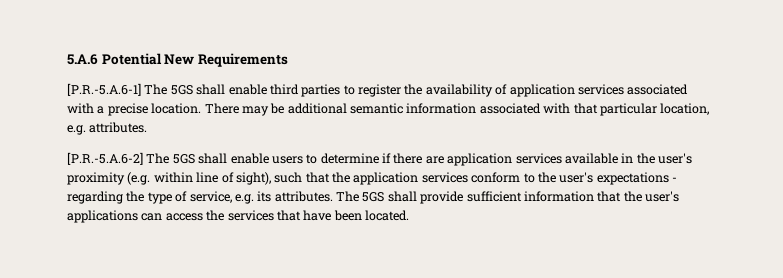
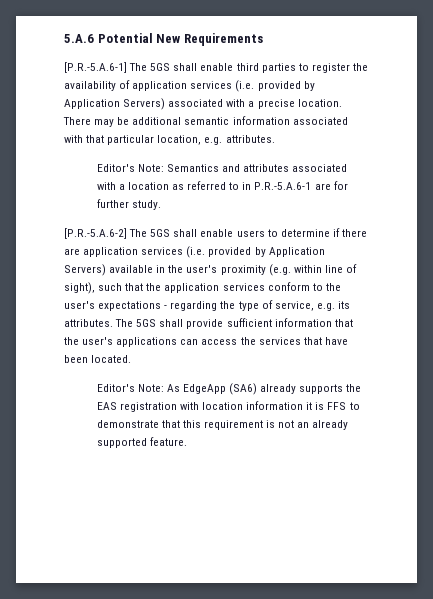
- [P.R.-5.A.6-1] The 5GS shall enable third parties to register the availability of application services associated with a precise location.
+ [P.R.-5.A.6-1] The 5GS shall enable third parties to register the availability of application services (i.e. provided by Application Servers) associated with a precise location.
+ Editor's Note: Semantics and attributes associated with a location as referred to in P.R.-5.A.6-1 are for further study.
- [P.R.-5.A.6-2] The 5GS shall enable users to determine if there are application services available in the user's proximity (e.g. within line of sight), such that the application services conform to the user's expectations - regarding the type of service, e.g. its attributes.
+ [P.R.-5.A.6-2] The 5GS shall enable users to determine if there are application services (i.e. provided by Application Servers) available in the user's proximity (e.g. within line of sight), such that the application services conform to the user's expectations - regarding the type of service, e.g. its attributes.
+ Editor's Note: As EdgeApp (SA6) already supports the EAS registration with location information it is FFS to demonstrate that this requirement is not an already supported feature.

